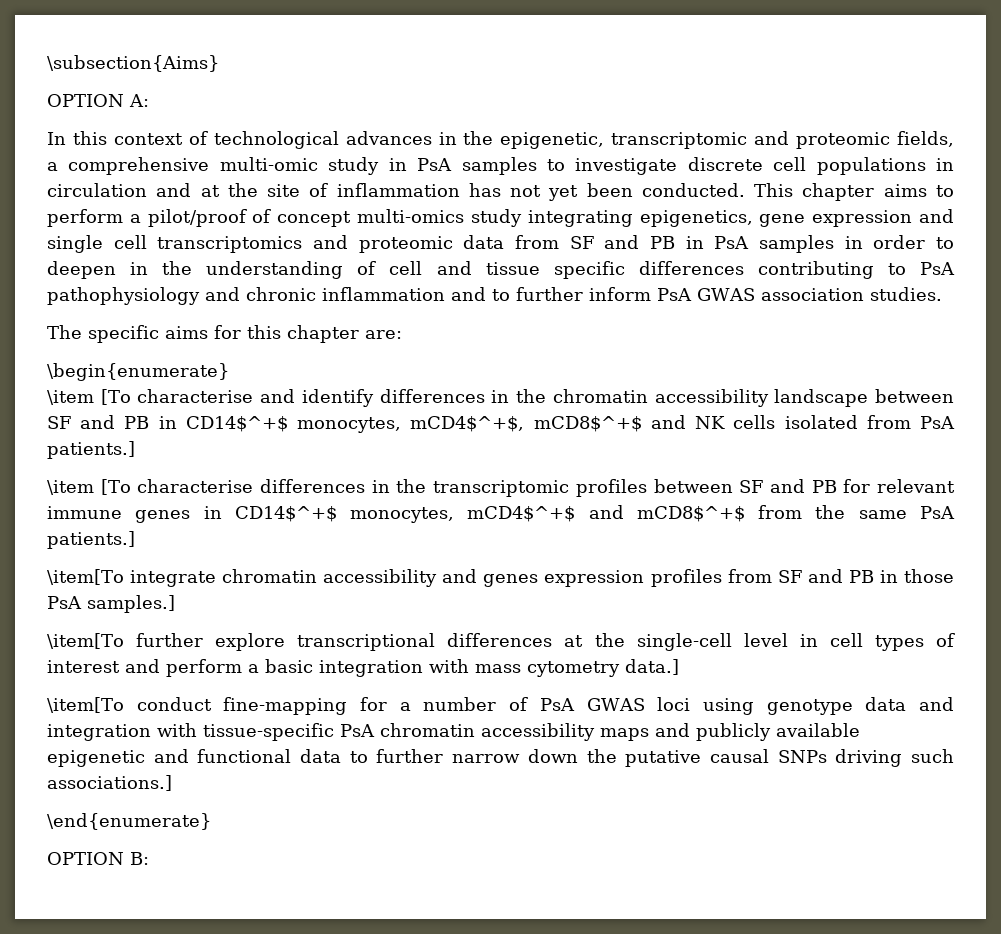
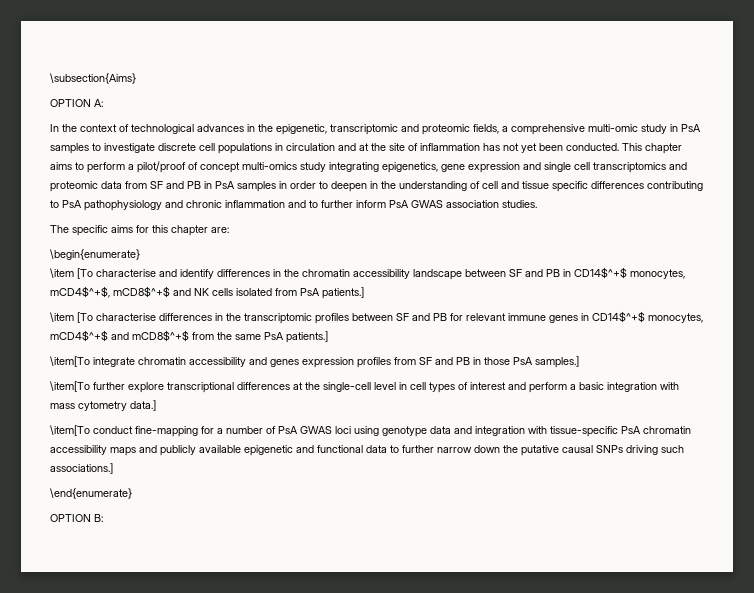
- In this context of technological advances in the epigenetic, transcriptomic and proteomic fields, a comprehensive multi-omic study in PsA samples to investigate discrete cell populations in circulation and at the site of inflammation has not yet been conducted.
+ In the context of technological advances in the epigenetic, transcriptomic and proteomic fields, a comprehensive multi-omic study in PsA samples to investigate discrete cell populations in circulation and at the site of inflammation has not yet been conducted.

